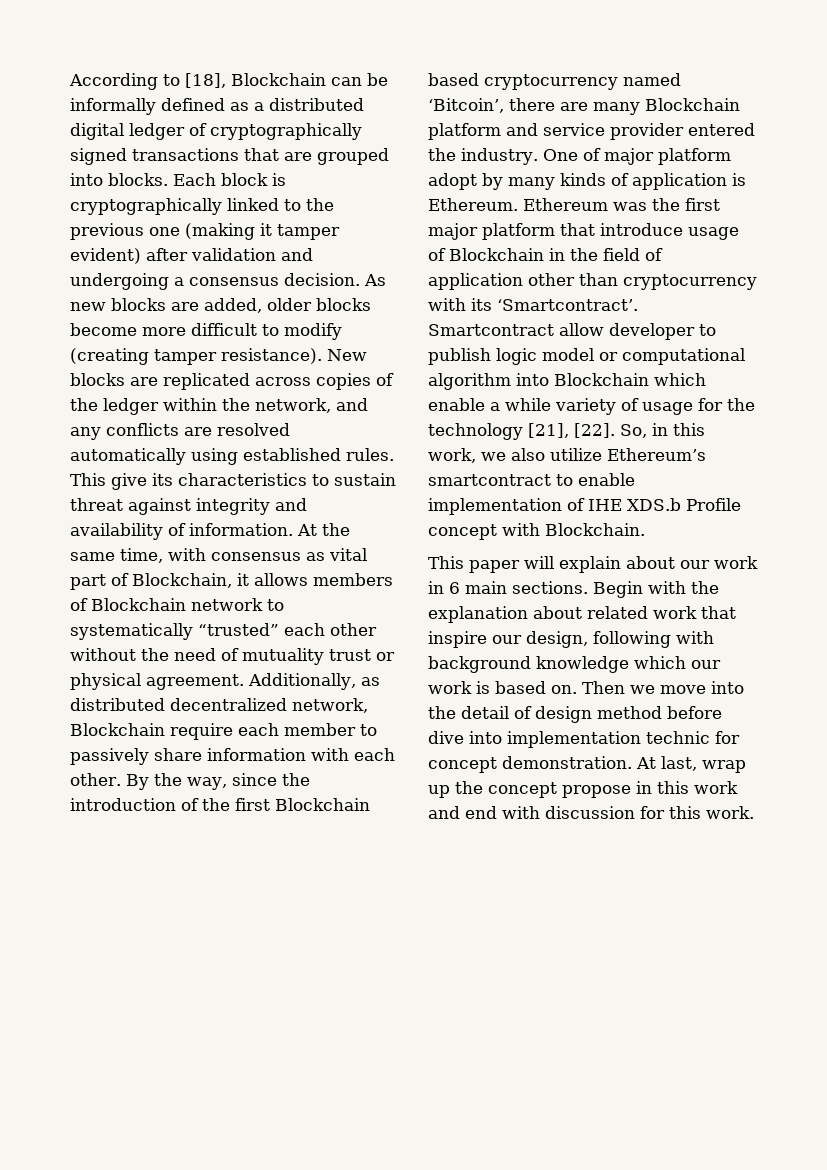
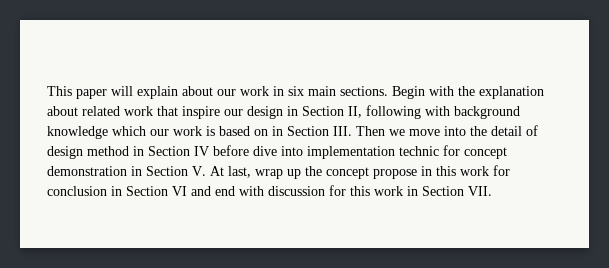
- According to [18], Blockchain can be informally defined as a distributed digital ledger of cryptographically signed transactions that are grouped into blocks. Each block is cryptographically linked to the previous one (making it tamper evident) after validation and undergoing a consensus decision. As new blocks are added, older blocks become more difficult to modify (creating tamper resistance). New blocks are replicated across copies of the ledger within the network, and any conflicts are resolved automatically using established rules. This give its characteristics to sustain threat against integrity and availability of information. At the same time, with consensus as vital part of Blockchain, it allows members of Blockchain network to systematically “trusted” each other without the need of mutuality trust or physical agreement. Additionally, as distributed decentralized network, Blockchain require each member to passively share information with each other. By the way, since the introduction of the first Blockchain based cryptocurrency named ‘Bitcoin’, there are many Blockchain platform and service provider entered the industry. One of major platform adopt by many kinds of application is Ethereum. Ethereum was the first major platform that introduce usage of Blockchain in the field of application other than cryptocurrency with its ‘Smartcontract’. Smartcontract allow developer to publish logic model or computational algorithm into Blockchain which enable a while variety of usage for the technology [21], [22]. So, in this work, we also utilize Ethereum’s smartcontract to enable implementation of IHE XDS.b Profile concept with Blockchain.
- This paper will explain about our work in 6 main sections.
+ This paper will explain about our work in six main sections.
- Begin with the explanation about related work that inspire our design, following with background knowledge which our work is based on. Then we move into the detail of design method before dive into implementation technic for concept demonstration. At last, wrap up the concept propose in this work and end with discussion for this work.
+ Begin with the explanation about related work that inspire our design in Section II, following with background knowledge which our work is based on in Section III. Then we move into the detail of design method in Section IV before dive into implementation technic for concept demonstration in Section V. At last, wrap up the concept propose in this work for conclusion in Section VI and end with discussion for this work in Section VII.

